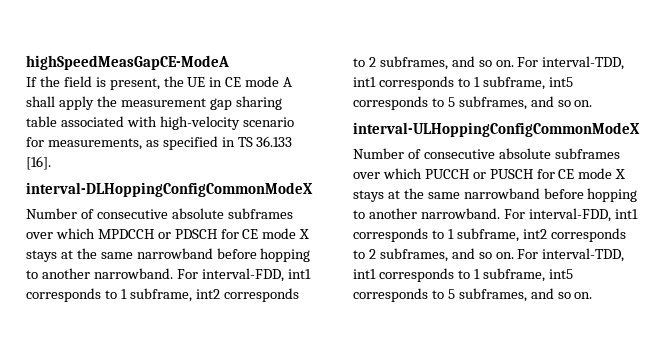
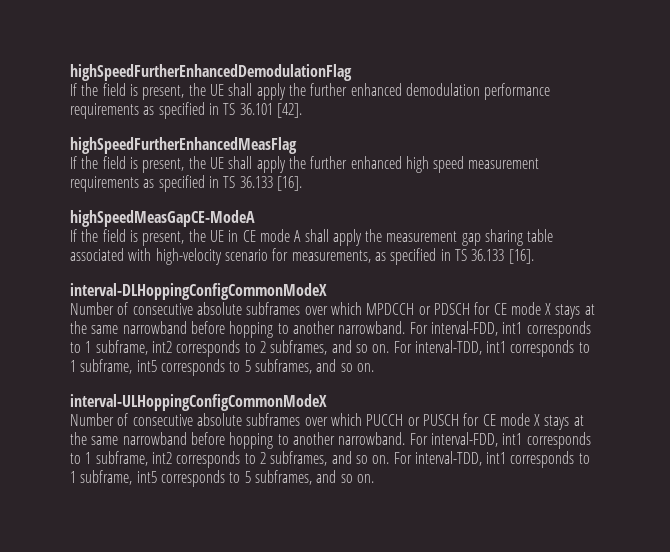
+ highSpeedFurtherEnhancedDemodulationFlag
+ If the field is present, the UE shall apply the further enhanced demodulation performance requirements as specified in TS 36.101 [42].
+ highSpeedFurtherEnhancedMeasFlag
+ If the field is present, the UE shall apply the further enhanced high speed measurement requirements as specified in TS 36.133 [16].

